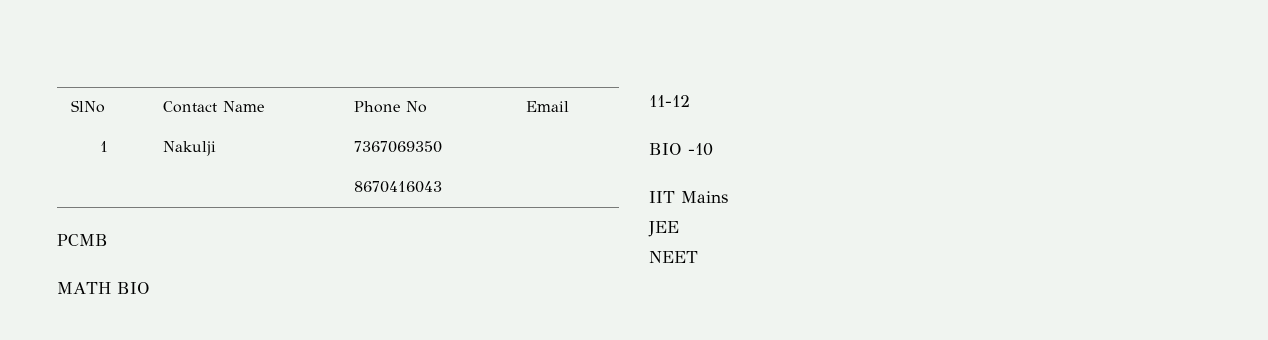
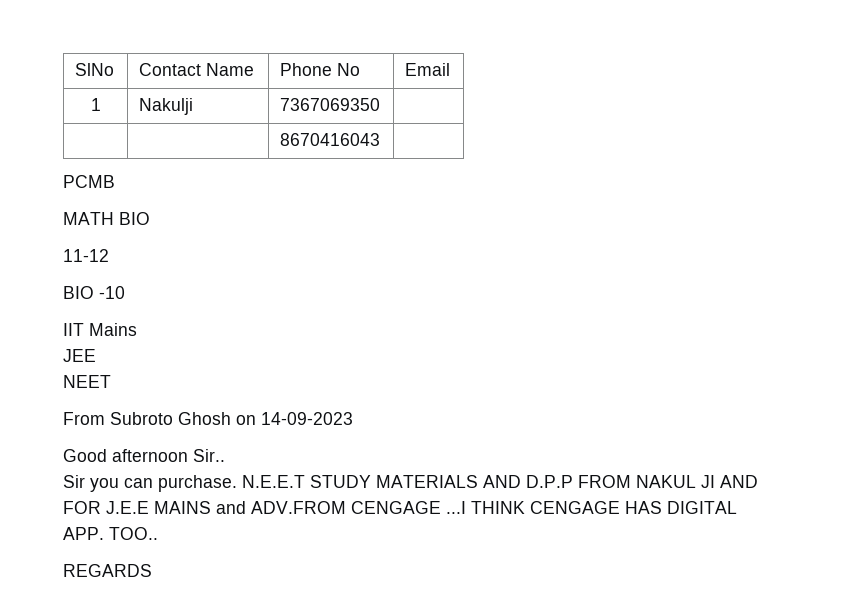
+ From Subroto Ghosh on 14-09-2023
+ Good afternoon Sir..
+ Sir you can purchase. N.E.E.T STUDY MATERIALS AND D.P.P FROM NAKUL JI AND FOR J.E.E MAINS and ADV.FROM CENGAGE ...I THINK CENGAGE HAS DIGITAL APP. TOO..
+ REGARDS

